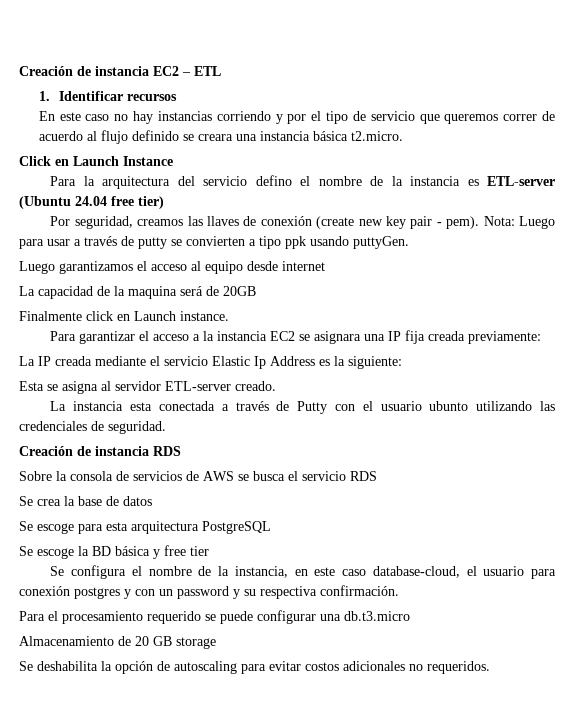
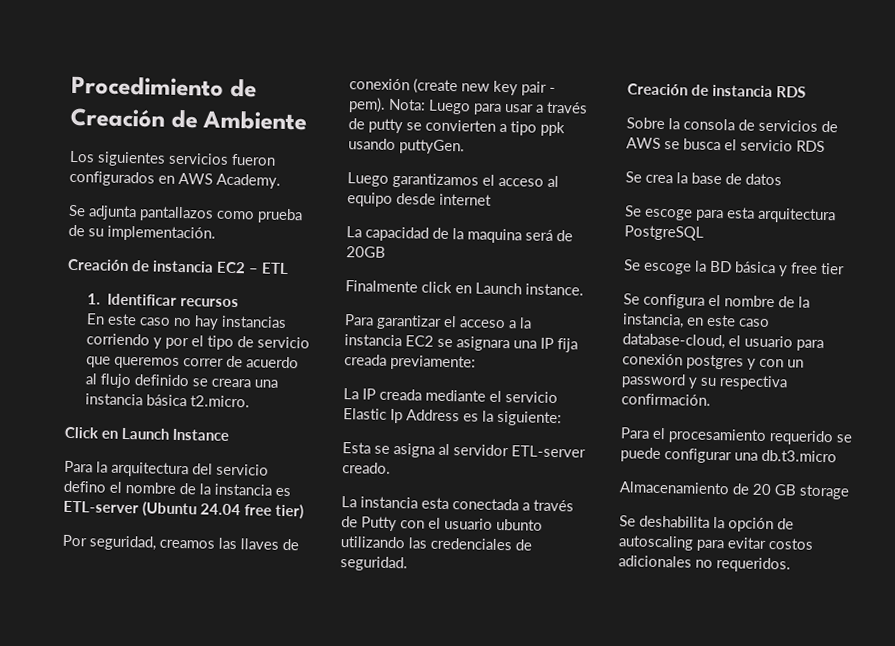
+ Procedimiento de Creación de Ambiente
+ Los siguientes servicios fueron configurados en AWS Academy.
+ Se adjunta pantallazos como prueba de su implementación.

